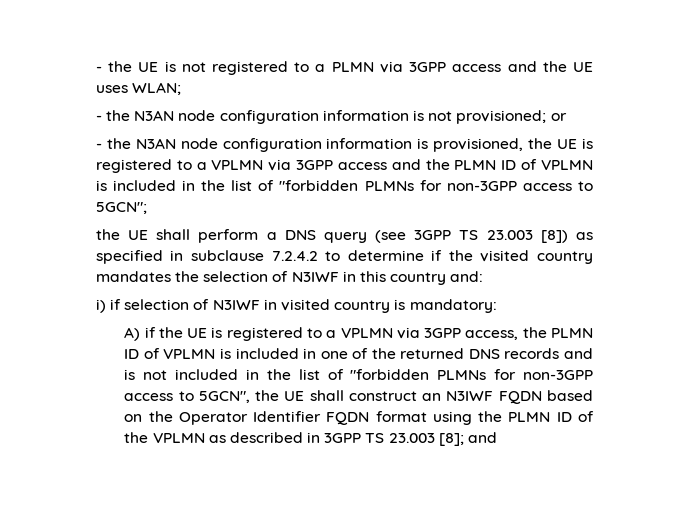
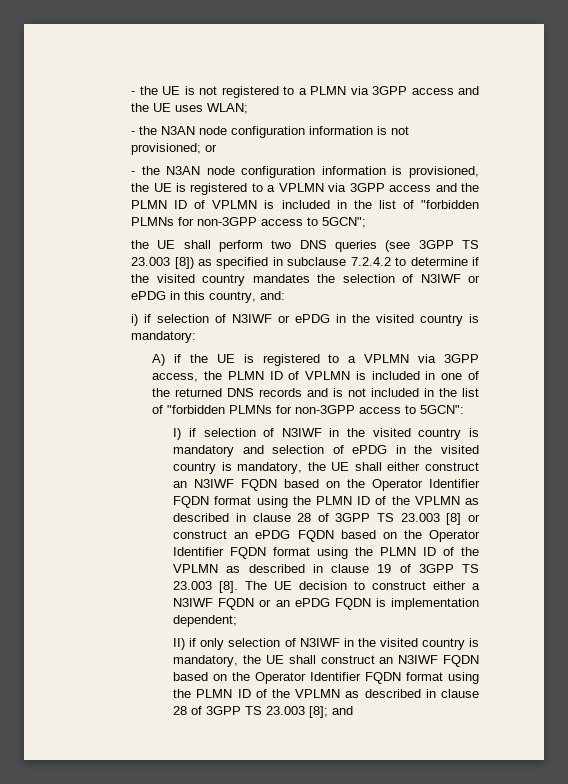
- the UE shall perform a DNS query (see 3GPP TS 23.003 [8]) as specified in subclause 7.2.4.2 to determine if the visited country mandates the selection of N3IWF in this country and:
+ the UE shall perform two DNS queries (see 3GPP TS 23.003 [8]) as specified in subclause 7.2.4.2 to determine if the visited country mandates the selection of N3IWF or ePDG in this country, and:
- i) if selection of N3IWF in visited country is mandatory:
+ i) if selection of N3IWF or ePDG in the visited country is mandatory:
- A) if the UE is registered to a VPLMN via 3GPP access, the PLMN ID of VPLMN is included in one of the returned DNS records and is not included in the list of "forbidden PLMNs for non-3GPP access to 5GCN", the UE shall construct an N3IWF FQDN based on the Operator Identifier FQDN format using the PLMN ID of the VPLMN as described in 3GPP TS 23.003 [8];
+ A) if the UE is registered to a VPLMN via 3GPP access, the PLMN ID of VPLMN is included in one of the returned DNS records and is not included in the list of "forbidden PLMNs for non-3GPP access to 5GCN":
+ I) if selection of N3IWF in the visited country is mandatory and selection of ePDG in the visited country is mandatory, the UE shall either construct an N3IWF FQDN based on the Operator Identifier FQDN format using the PLMN ID of the VPLMN as described in clause 28 of 3GPP TS 23.003 [8] or construct an ePDG FQDN based on the Operator Identifier FQDN format using the PLMN ID of the VPLMN as described in clause 19 of 3GPP TS 23.003 [8]. The UE decision to construct either a N3IWF FQDN or an ePDG FQDN is implementation dependent;
+ II) if only selection of N3IWF in the visited country is mandatory, the UE shall construct an N3IWF FQDN based on the Operator Identifier FQDN format using the PLMN ID of the VPLMN as described in clause 28 of 3GPP TS 23.003 [8];

